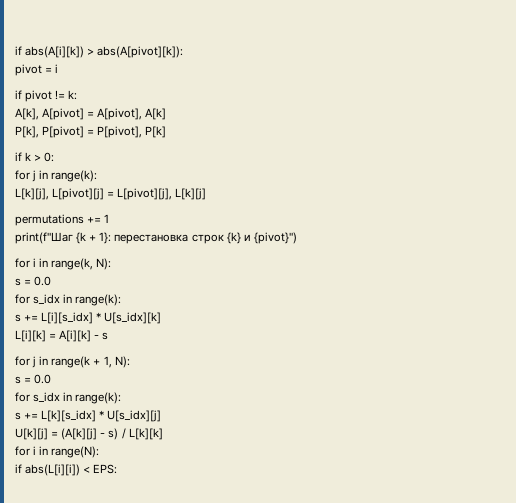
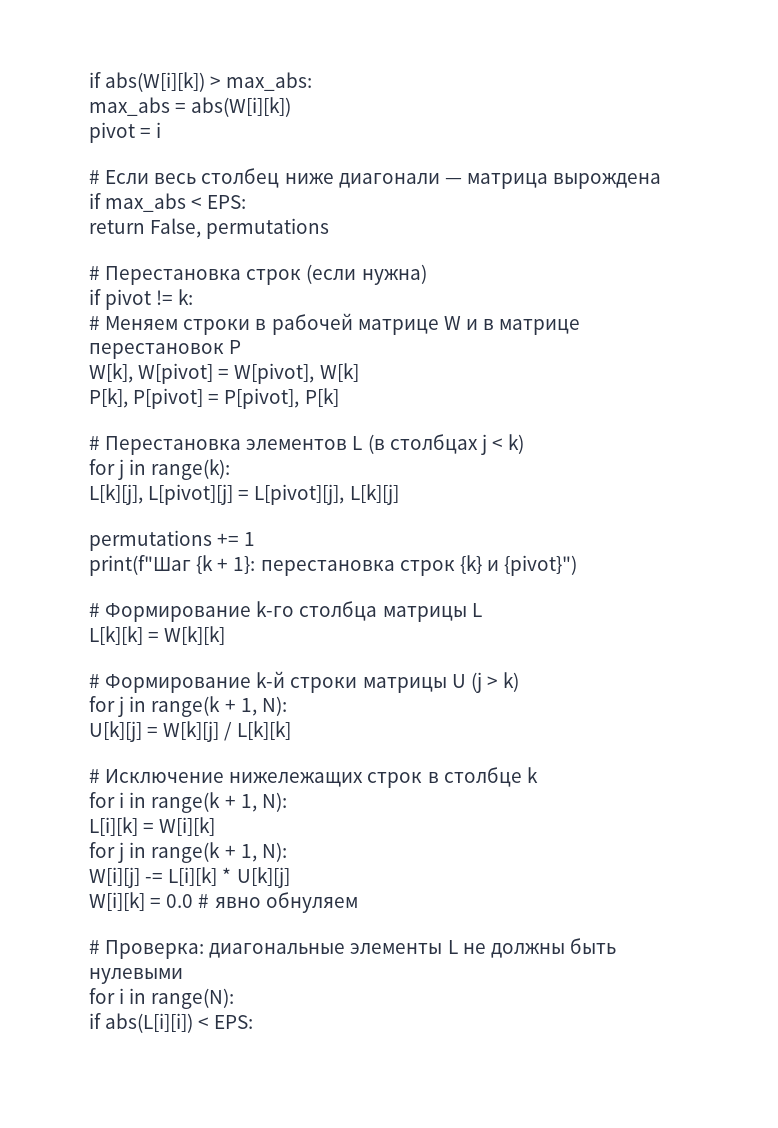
- if abs(A[i][k]) > abs(A[pivot][k]):
+ if abs(W[i][k]) > max_abs:
+ max_abs = abs(W[i][k])
  pivot = i
+ # Если весь столбец ниже диагонали — матрица вырождена
+ if max_abs < EPS:
+ return False, permutations
+ # Перестановка строк (если нужна)
  if pivot != k:
- A[k], A[pivot] = A[pivot], A[k]
+ # Меняем строки в рабочей матрице W и в матрице перестановок P
+ W[k], W[pivot] = W[pivot], W[k]
- if k > 0:
+ # Перестановка элементов L (в столбцах j < k)
- for i in range(k, N):
- s = 0.0
- for s_idx in range(k):
- s += L[i][s_idx] * U[s_idx][k]
- L[i][k] = A[i][k] - s
+ # Формирование k-го столбца матрицы L
+ L[k][k] = W[k][k]
+ # Формирование k-й строки матрицы U (j > k)
  for j in range(k + 1, N):
- s = 0.0
- for s_idx in range(k):
- s += L[k][s_idx] * U[s_idx][j]
- U[k][j] = (A[k][j] - s) / L[k][k]
+ U[k][j] = W[k][j] / L[k][k]
+ # Исключение нижележащих строк в столбце k
+ for i in range(k + 1, N):
+ L[i][k] = W[i][k]
+ for j in range(k + 1, N):
+ W[i][j] -= L[i][k] * U[k][j]
+ W[i][k] = 0.0 # явно обнуляем
+ # Проверка: диагональные элементы L не должны быть нулевыми

